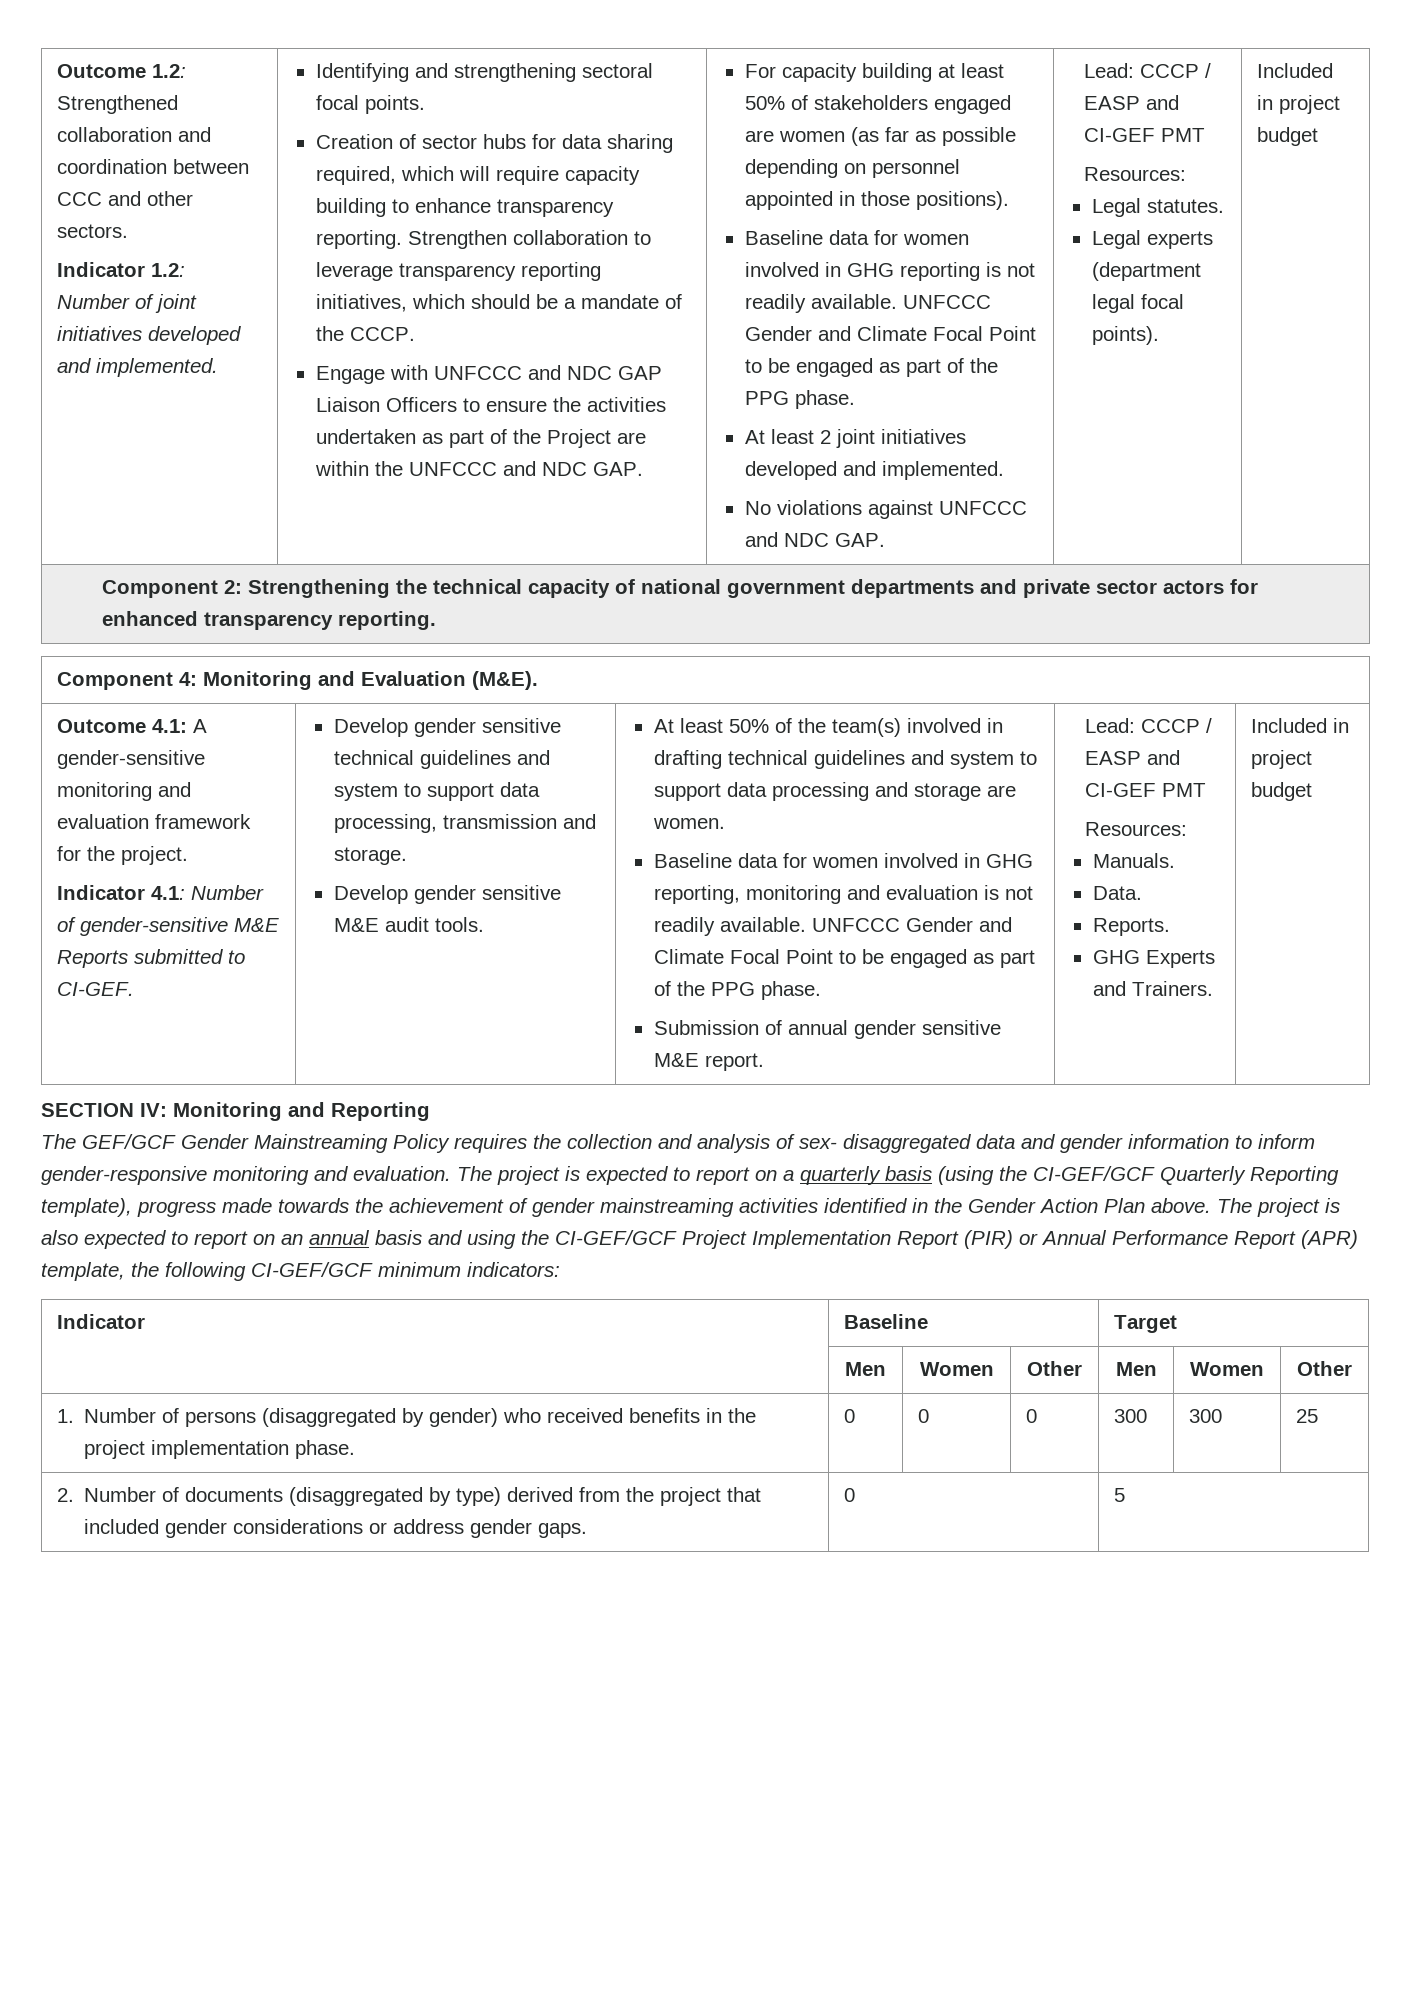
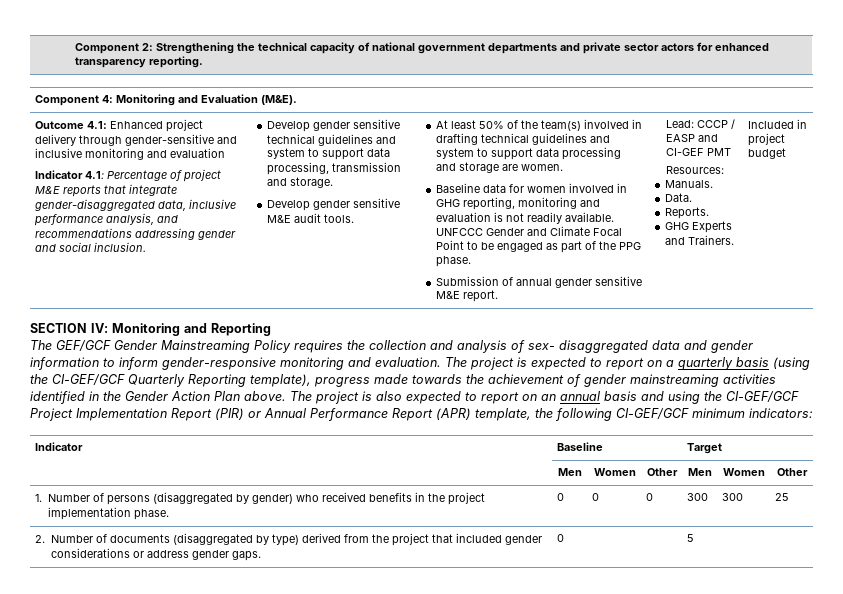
- Outcome 1.2: Strengthened collaboration and coordination between CCC and other sectors.
- Indicator 1.2: Number of joint initiatives developed and implemented. | Identifying and strengthening sectoral focal points.
- Creation of sector hubs for data sharing required, which will require capacity building to enhance transparency reporting. Strengthen collaboration to leverage transparency reporting initiatives, which should be a mandate of the CCCP.
- Engage with UNFCCC and NDC GAP Liaison Officers to ensure the activities undertaken as part of the Project are within the UNFCCC and NDC GAP. | For capacity building at least 50% of stakeholders engaged are women (as far as possible depending on personnel appointed in those positions).
- Baseline data for women involved in GHG reporting is not readily available. UNFCCC Gender and Climate Focal Point to be engaged as part of the PPG phase.
- At least 2 joint initiatives developed and implemented.
- No violations against UNFCCC and NDC GAP. | Lead: CCCP / EASP and CI-GEF PMT
- Resources:
- Legal statutes.
- Legal experts (department legal focal points). | Included in project budget
- Outcome 4.1: A gender-sensitive monitoring and evaluation framework for the project.
- Indicator 4.1: Number of gender-sensitive M&E Reports submitted to CI-GEF.
+ Outcome 4.1: Enhanced project delivery through gender-sensitive and inclusive monitoring and evaluation
+ Indicator 4.1: Percentage of project M&E reports that integrate gender-disaggregated data, inclusive performance analysis, and recommendations addressing gender and social inclusion.

